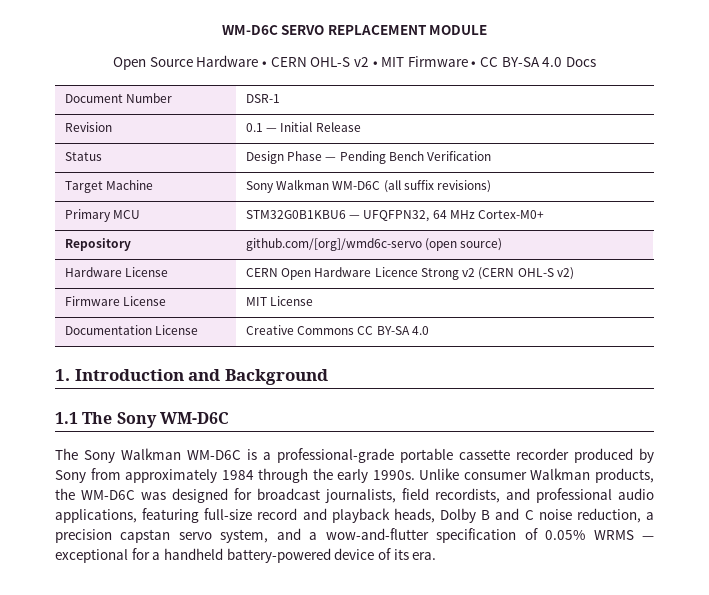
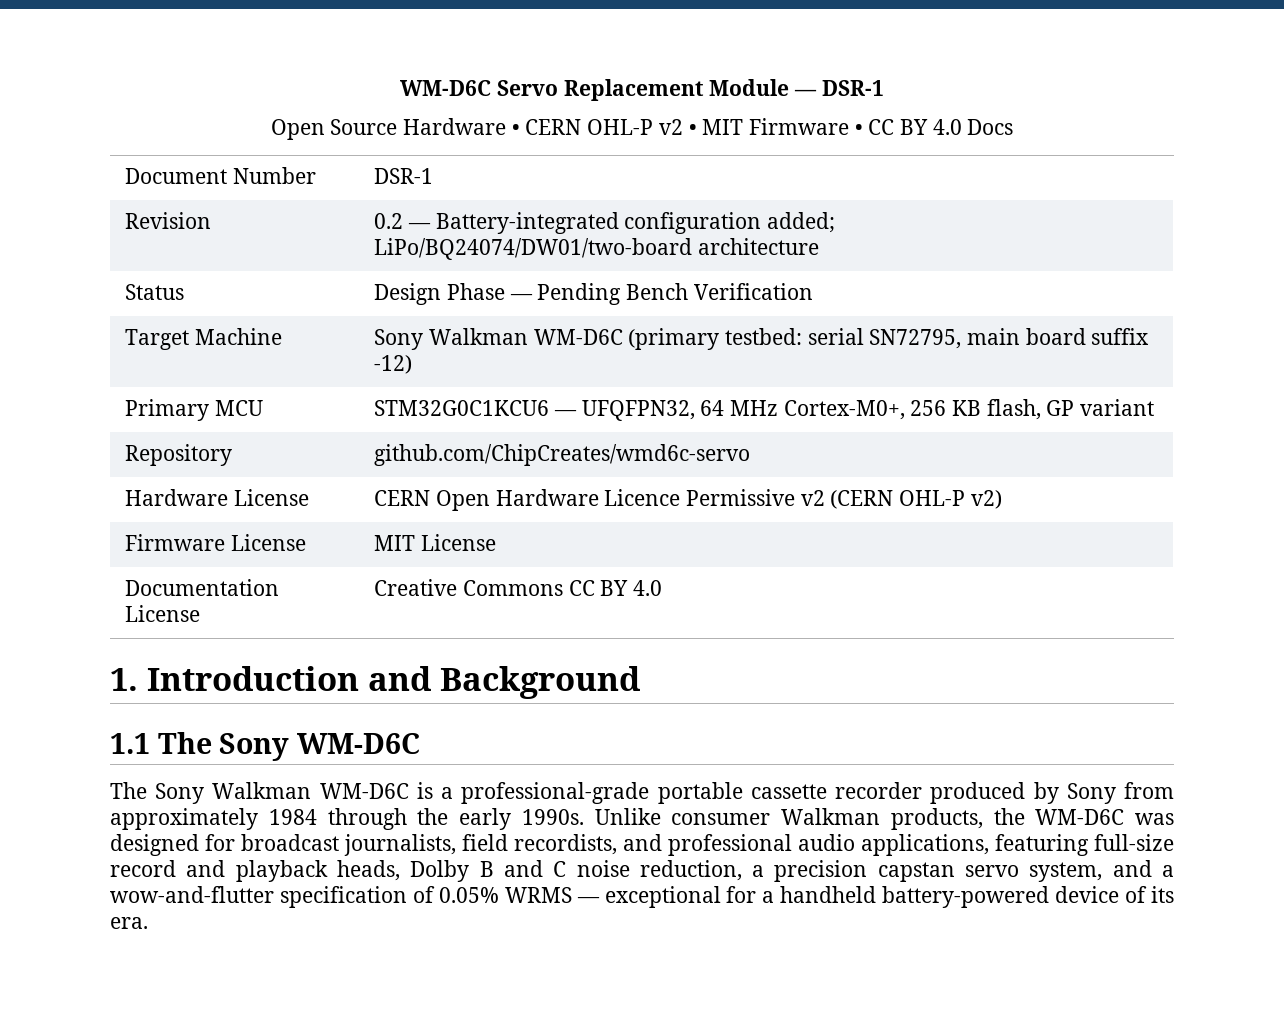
- WM-D6C SERVO REPLACEMENT MODULE
+ WM-D6C Servo Replacement Module — DSR-1
- Open Source Hardware • CERN OHL-S v2 • MIT Firmware • CC BY-SA 4.0 Docs
+ Open Source Hardware • CERN OHL-P v2 • MIT Firmware • CC BY 4.0 Docs
- Revision | 0.1 — Initial Release
+ Revision | 0.2 — Battery-integrated configuration added; LiPo/BQ24074/DW01/two-board architecture
- Target Machine | Sony Walkman WM-D6C (all suffix revisions)
+ Target Machine | Sony Walkman WM-D6C (primary testbed: serial SN72795, main board suffix -12)
- Primary MCU | STM32G0B1KBU6 — UFQFPN32, 64 MHz Cortex-M0+
- Repository | github.com/[org]/wmd6c-servo (open source)
+ Primary MCU | STM32G0C1KCU6 — UFQFPN32, 64 MHz Cortex-M0+, 256 KB flash, GP variant
+ Repository | github.com/ChipCreates/wmd6c-servo
- Hardware License | CERN Open Hardware Licence Strong v2 (CERN OHL-S v2)
+ Hardware License | CERN Open Hardware Licence Permissive v2 (CERN OHL-P v2)
- Documentation License | Creative Commons CC BY-SA 4.0
+ Documentation License | Creative Commons CC BY 4.0

